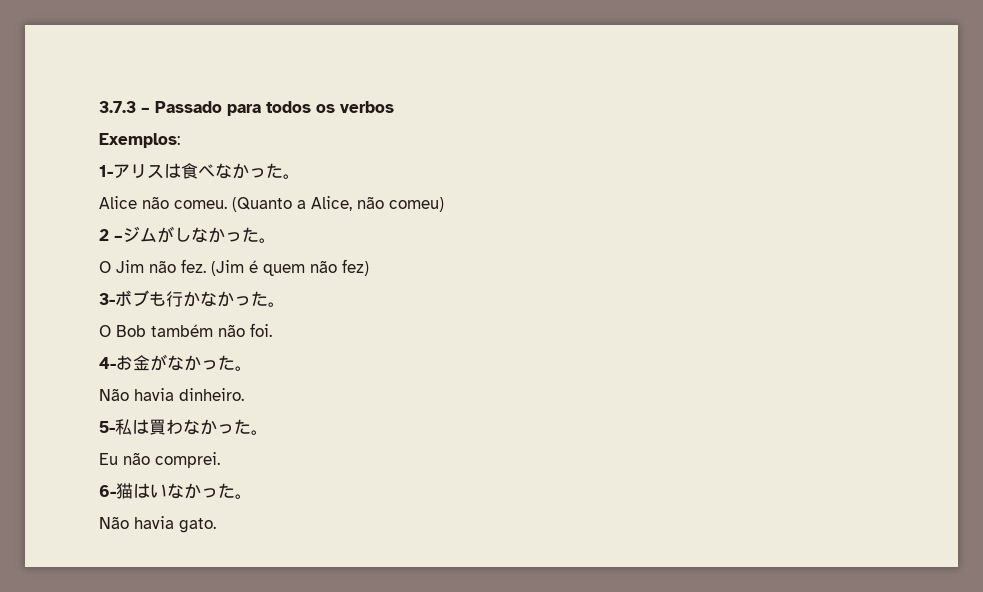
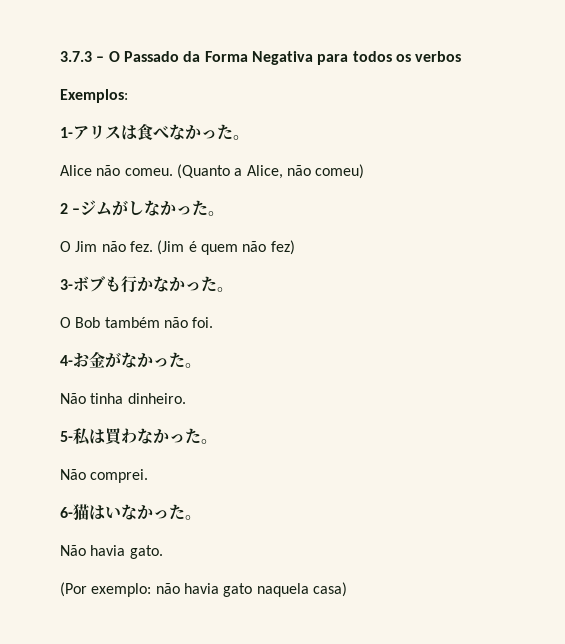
- 3.7.3 – Passado para todos os verbos
+ 3.7.3 – O Passado da Forma Negativa para todos os verbos
- Não havia dinheiro.
+ Não tinha dinheiro.
- Eu não comprei.
+ Não comprei.
+ (Por exemplo: não havia gato naquela casa)

